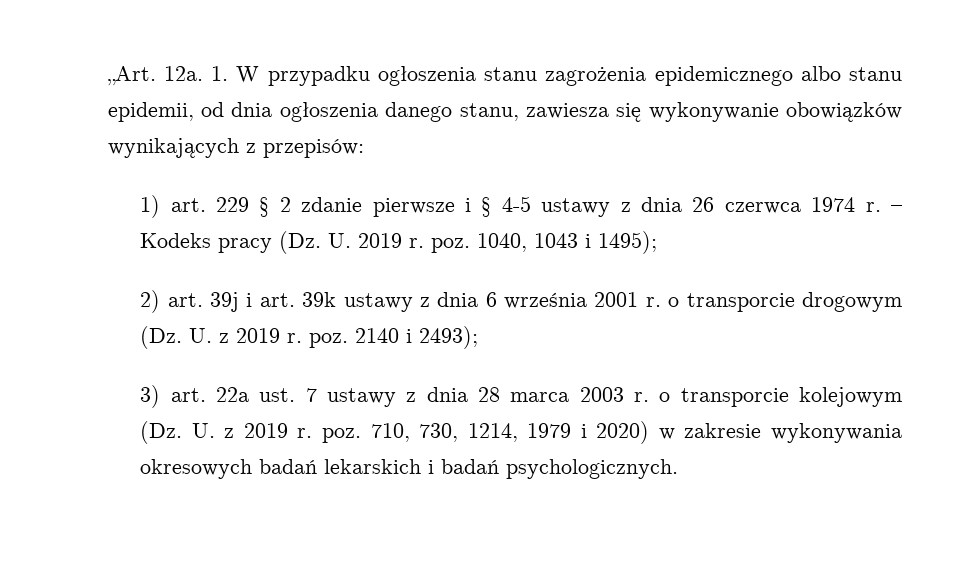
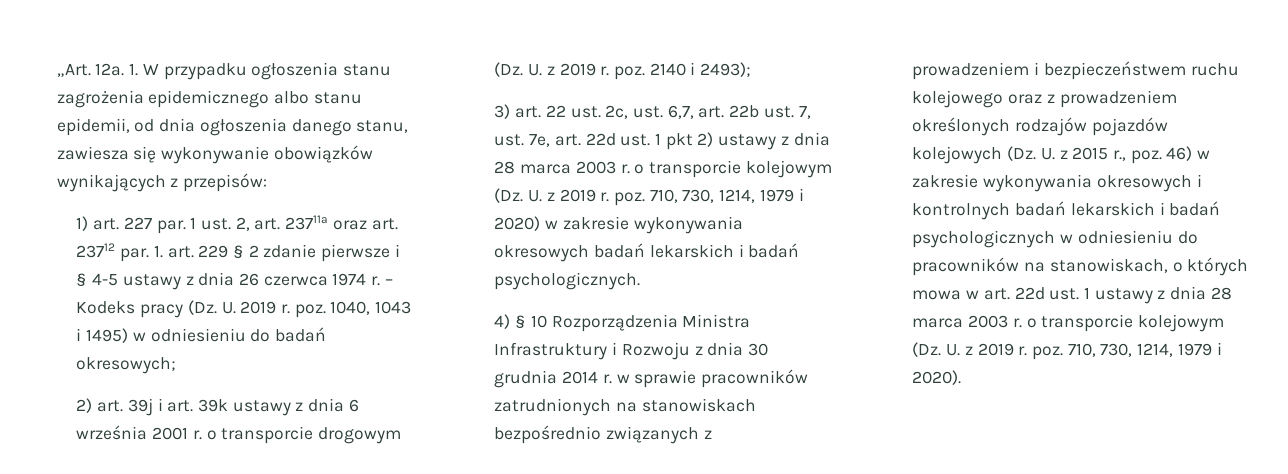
- 1) art. 229 § 2 zdanie pierwsze i § 4-5 ustawy z dnia 26 czerwca 1974 r.
+ 1) art. 227 par. 1 ust. 2, art. 23711a oraz art. 23712 par. 1. art. 229 § 2 zdanie pierwsze i § 4-5 ustawy z dnia 26 czerwca 1974 r.
- – Kodeks pracy (Dz. U. 2019 r. poz. 1040, 1043 i 1495);
+ – Kodeks pracy (Dz. U. 2019 r. poz. 1040, 1043 i 1495) w odniesieniu do badań okresowych;
- 3) art. 22a ust. 7 ustawy z dnia 28 marca 2003 r. o transporcie kolejowym (Dz. U. z 2019 r. poz. 710, 730, 1214, 1979 i 2020) w zakresie wykonywania okresowych badań lekarskich i badań psychologicznych.
+ 3) art. 22 ust. 2c, ust. 6,7, art. 22b ust. 7, ust. 7e, art. 22d ust. 1 pkt 2) ustawy z dnia 28 marca 2003 r. o transporcie kolejowym (Dz. U. z 2019 r. poz. 710, 730, 1214, 1979 i 2020) w zakresie wykonywania okresowych badań lekarskich i badań psychologicznych.
+ 4) § 10 Rozporządzenia Ministra Infrastruktury i Rozwoju z dnia 30 grudnia 2014 r. w sprawie pracowników zatrudnionych na stanowiskach bezpośrednio związanych z prowadzeniem i bezpieczeństwem ruchu kolejowego oraz z prowadzeniem określonych rodzajów pojazdów kolejowych (Dz. U. z 2015 r., poz. 46) w zakresie wykonywania okresowych i kontrolnych badań lekarskich i badań psychologicznych w odniesieniu do pracowników na stanowiskach, o których mowa w art. 22d ust. 1 ustawy z dnia 28 marca 2003 r. o transporcie kolejowym (Dz. U. z 2019 r. poz. 710, 730, 1214, 1979 i 2020).

